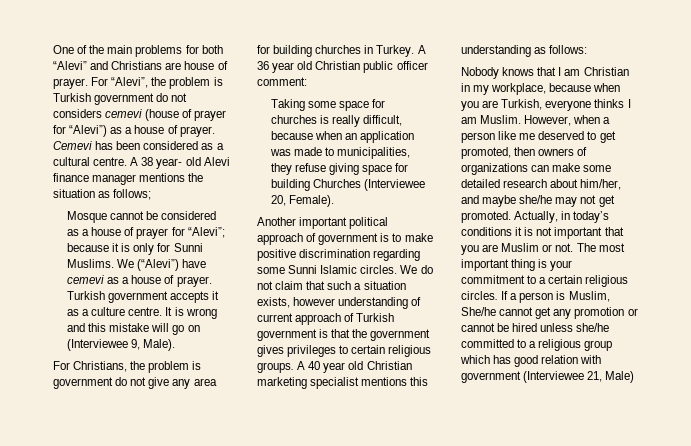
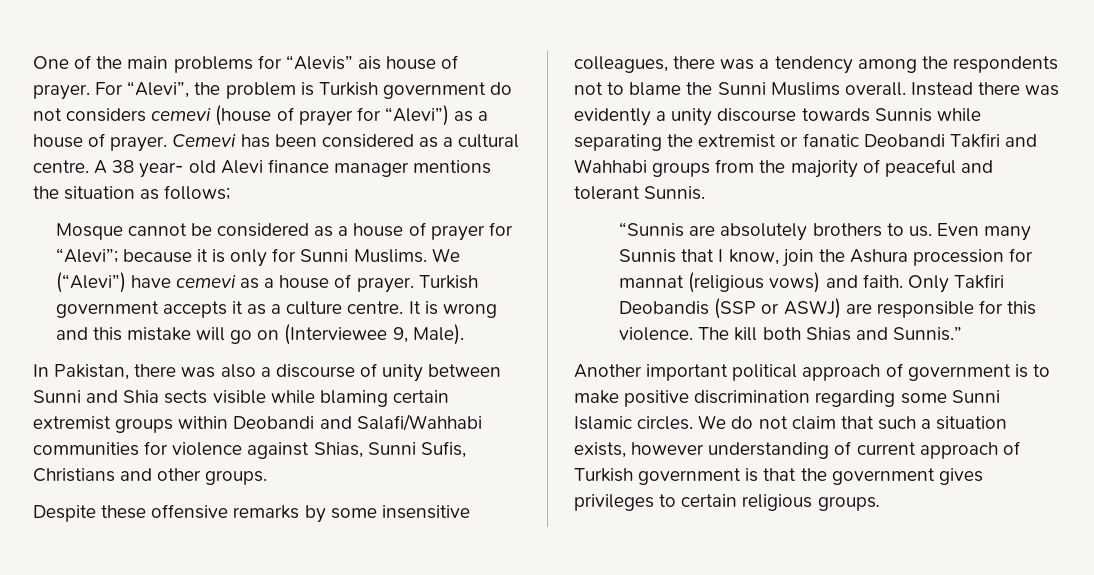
- One of the main problems for both “Alevi” and Christians are house of prayer.
+ One of the main problems for “Alevis” ais house of prayer.
- For Christians, the problem is government do not give any area for building churches in Turkey. A 36 year old Christian public officer comment:
- Taking some space for churches is really difficult, because when an application was made to municipalities, they refuse giving space for building Churches (Interviewee 20, Female).
+ In Pakistan, there was also a discourse of unity between Sunni and Shia sects visible while blaming certain extremist groups within Deobandi and Salafi/Wahhabi communities for violence against Shias, Sunni Sufis, Christians and other groups.
+ Despite these offensive remarks by some insensitive colleagues, there was a tendency among the respondents not to blame the Sunni Muslims overall. Instead there was evidently a unity discourse towards Sunnis while separating the extremist or fanatic Deobandi Takfiri and Wahhabi groups from the majority of peaceful and tolerant Sunnis.
+ “Sunnis are absolutely brothers to us. Even many Sunnis that I know, join the Ashura procession for mannat (religious vows) and faith. Only Takfiri Deobandis (SSP or ASWJ) are responsible for this violence. The kill both Shias and Sunnis.”
- A 40 year old Christian marketing specialist mentions this understanding as follows:
- Nobody knows that I am Christian in my workplace, because when you are Turkish, everyone thinks I am Muslim. However, when a person like me deserved to get promoted, then owners of organizations can make some detailed research about him/her, and maybe she/he may not get promoted. Actually, in today’s conditions it is not important that you are Muslim or not. The most important thing is your commitment to a certain religious circles. If a person is Muslim, She/he cannot get any promotion or cannot be hired unless she/he committed to a religious group which has good relation with government (Interviewee 21, Male)

